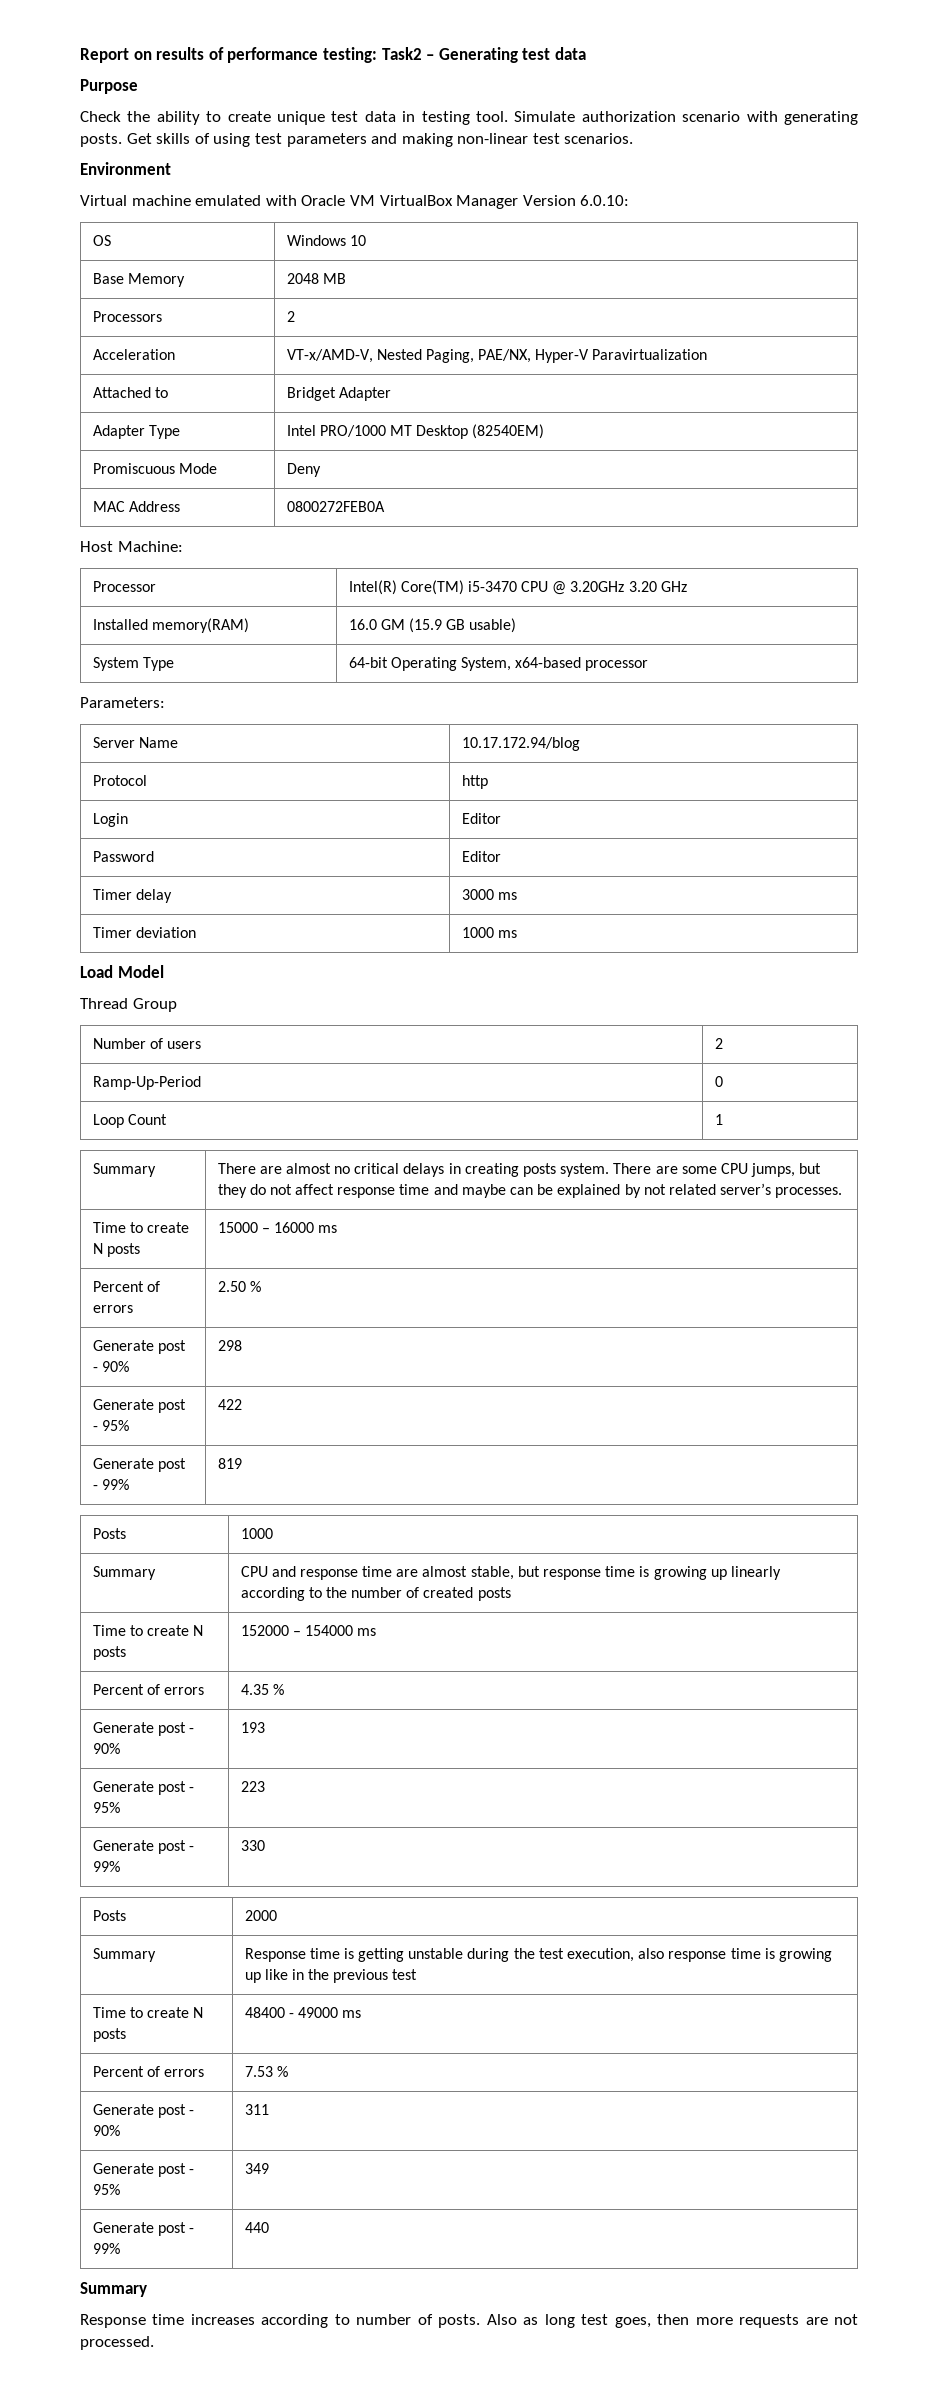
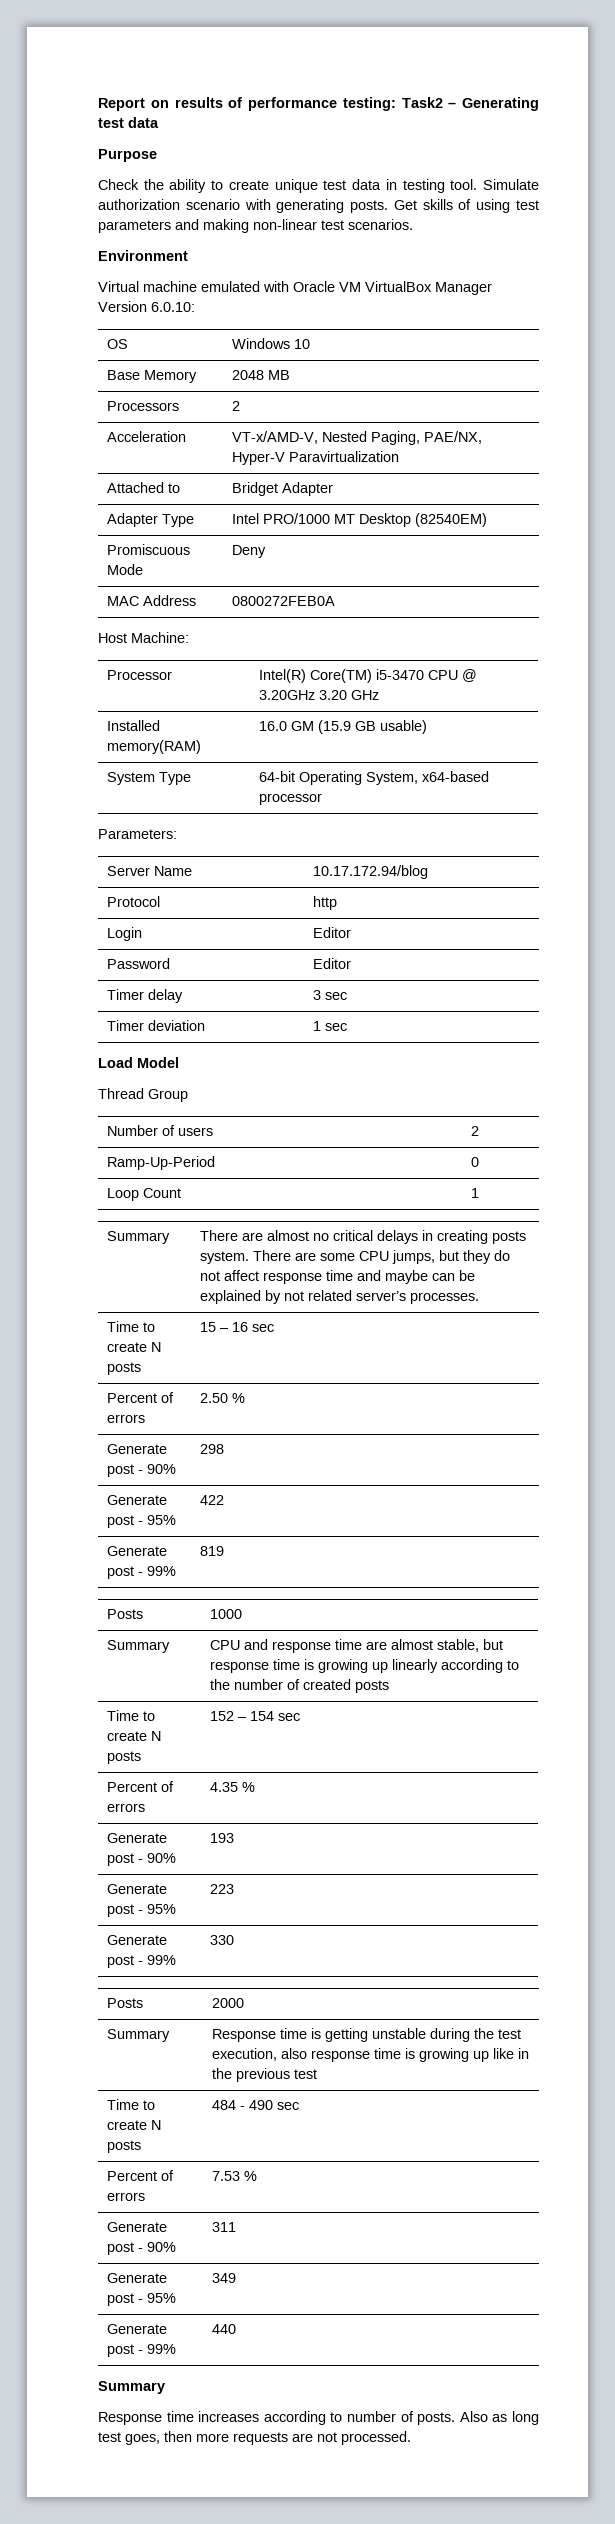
- Timer delay | 3000 ms
+ Timer delay | 3 sec
- Timer deviation | 1000 ms
+ Timer deviation | 1 sec
- Time to create N posts | 15000 – 16000 ms
+ Time to create N posts | 15 – 16 sec
- Time to create N posts | 152000 – 154000 ms
+ Time to create N posts | 152 – 154 sec
- Time to create N posts | 48400 - 49000 ms
+ Time to create N posts | 484 - 490 sec

